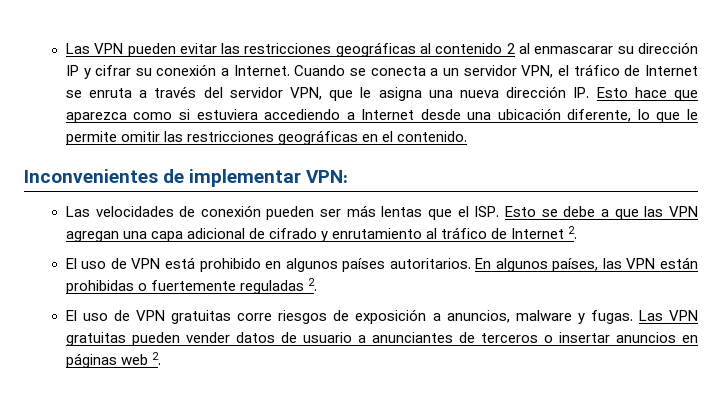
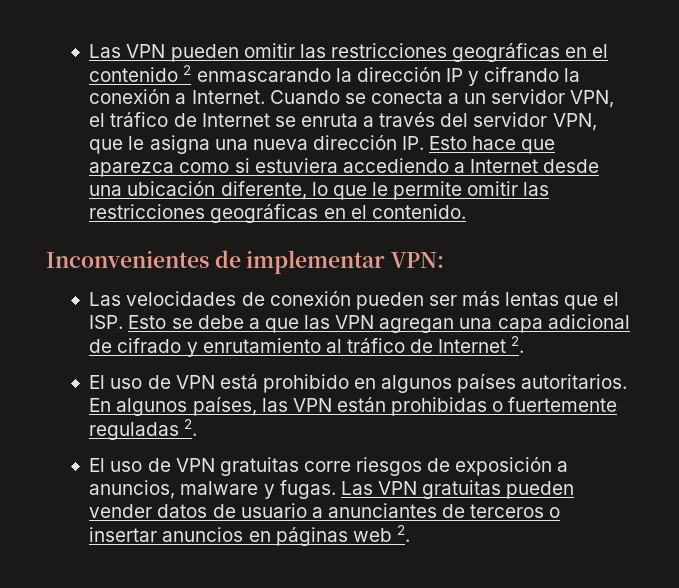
- Las VPN pueden evitar las restricciones geográficas al contenido 2 al enmascarar su dirección IP y cifrar su conexión a Internet.
+ Las VPN pueden omitir las restricciones geográficas en el contenido 2 enmascarando la dirección IP y cifrando la conexión a Internet.

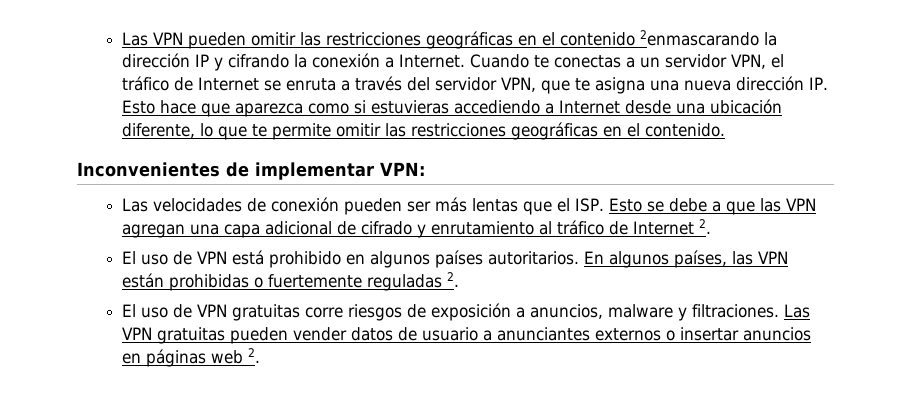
- Las VPN pueden omitir las restricciones geográficas en el contenido 2 enmascarando la dirección IP y cifrando la conexión a Internet.
+ Las VPN pueden omitir las restricciones geográficas en el contenido 2enmascarando la dirección IP y cifrando la conexión a Internet.
- Cuando se conecta a un servidor VPN, el tráfico de Internet se enruta a través del servidor VPN, que le asigna una nueva dirección IP. Esto hace que aparezca como si estuviera accediendo a Internet desde una ubicación diferente, lo que le permite omitir las restricciones geográficas en el contenido.
+ Cuando te conectas a un servidor VPN, el tráfico de Internet se enruta a través del servidor VPN, que te asigna una nueva dirección IP. Esto hace que aparezca como si estuvieras accediendo a Internet desde una ubicación diferente, lo que te permite omitir las restricciones geográficas en el contenido.
- El uso de VPN gratuitas corre riesgos de exposición a anuncios, malware y fugas.
+ El uso de VPN gratuitas corre riesgos de exposición a anuncios, malware y filtraciones.
- Las VPN gratuitas pueden vender datos de usuario a anunciantes de terceros o insertar anuncios en páginas web 2.
+ Las VPN gratuitas pueden vender datos de usuario a anunciantes externos o insertar anuncios en páginas web 2.

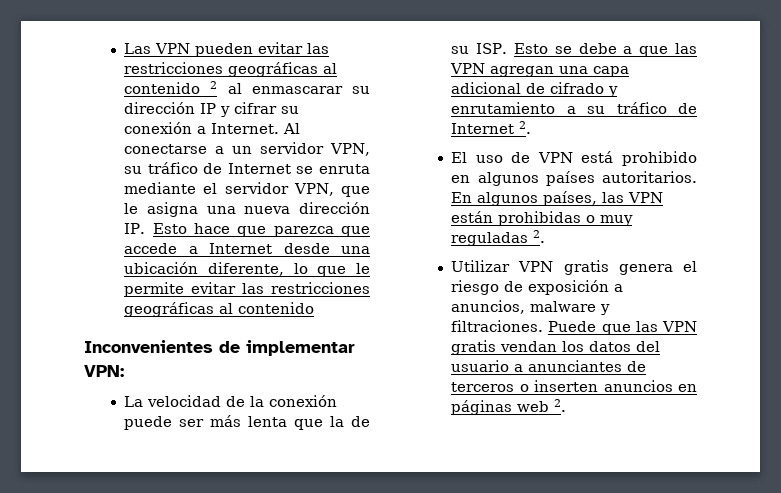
- Las VPN pueden omitir las restricciones geográficas en el contenido 2enmascarando la dirección IP y cifrando la conexión a Internet.
+ Las VPN pueden evitar las restricciones geográficas al contenido 2 al enmascarar su dirección IP y cifrar su conexión a Internet.
- Cuando te conectas a un servidor VPN, el tráfico de Internet se enruta a través del servidor VPN, que te asigna una nueva dirección IP. Esto hace que aparezca como si estuvieras accediendo a Internet desde una ubicación diferente, lo que te permite omitir las restricciones geográficas en el contenido.
+ Al conectarse a un servidor VPN, su tráfico de Internet se enruta mediante el servidor VPN, que le asigna una nueva dirección IP. Esto hace que parezca que accede a Internet desde una ubicación diferente, lo que le permite evitar las restricciones geográficas al contenido
  Inconvenientes de implementar VPN:
- Las velocidades de conexión pueden ser más lentas que el ISP. Esto se debe a que las VPN agregan una capa adicional de cifrado y enrutamiento al tráfico de Internet 2.
+ La velocidad de la conexión puede ser más lenta que la de su ISP. Esto se debe a que las VPN agregan una capa adicional de cifrado y enrutamiento a su tráfico de Internet 2.
- En algunos países, las VPN están prohibidas o fuertemente reguladas 2.
+ En algunos países, las VPN están prohibidas o muy reguladas 2.
- El uso de VPN gratuitas corre riesgos de exposición a anuncios, malware y filtraciones.
+ Utilizar VPN gratis genera el riesgo de exposición a anuncios, malware y filtraciones.
- Las VPN gratuitas pueden vender datos de usuario a anunciantes externos o insertar anuncios en páginas web 2.
+ Puede que las VPN gratis vendan los datos del usuario a anunciantes de terceros o inserten anuncios en páginas web 2.

